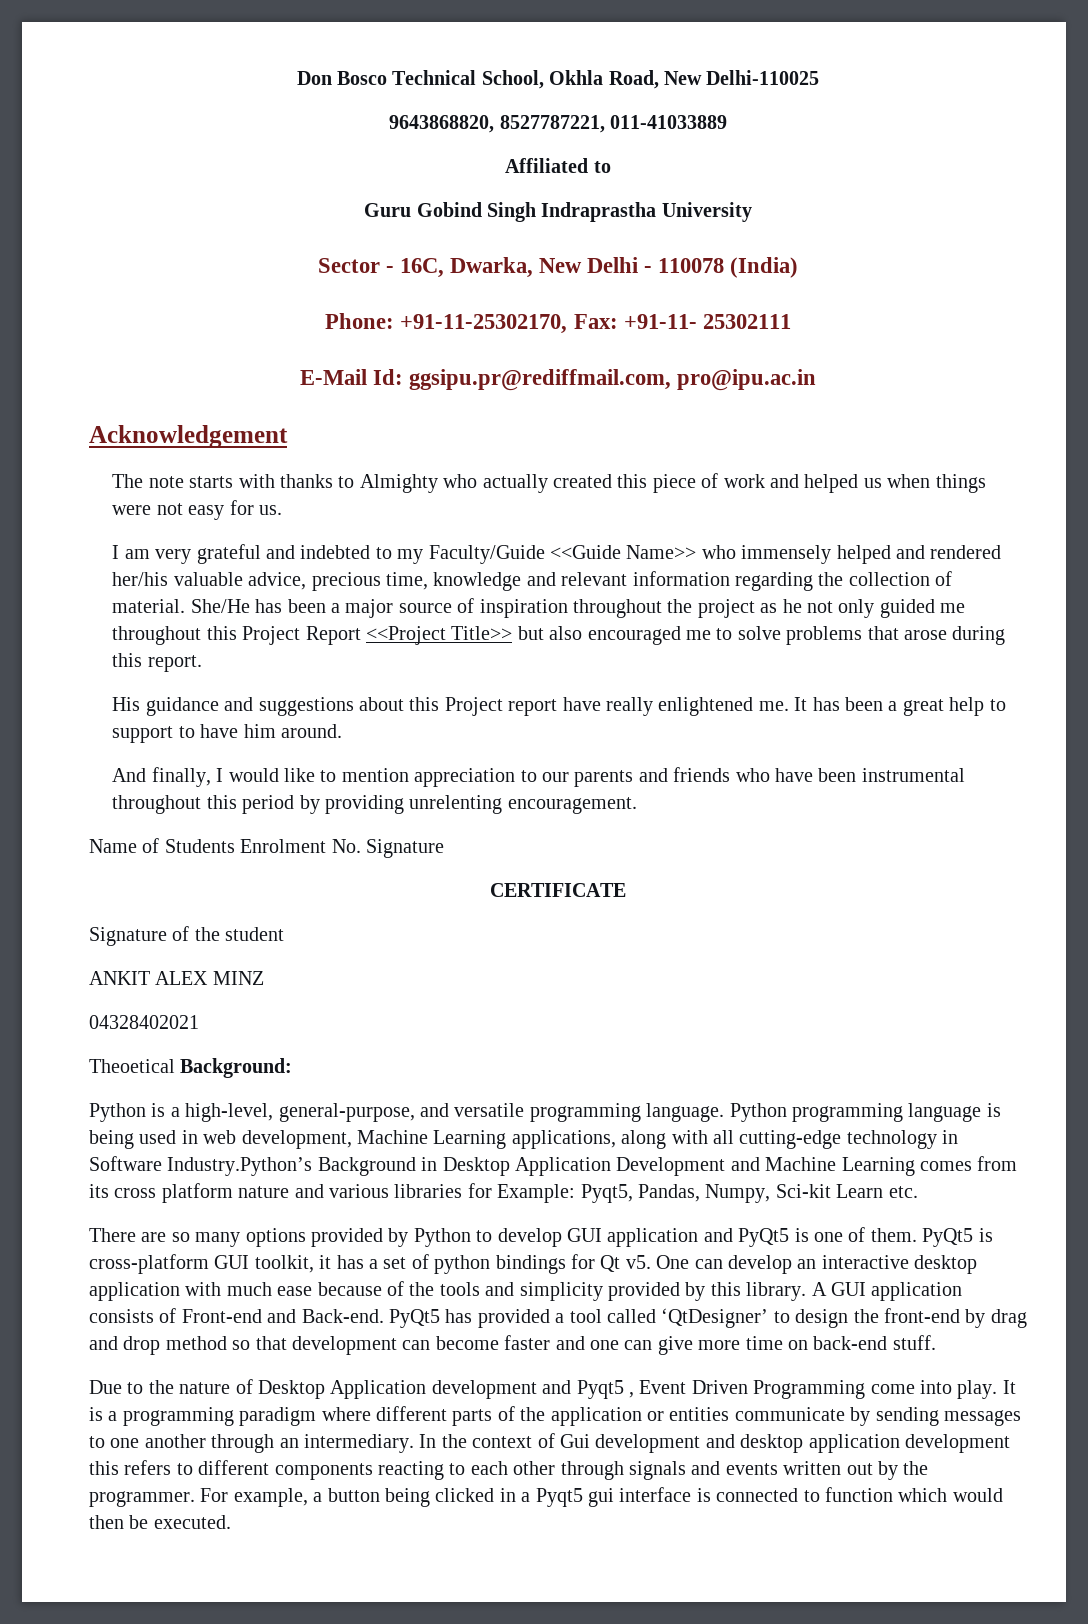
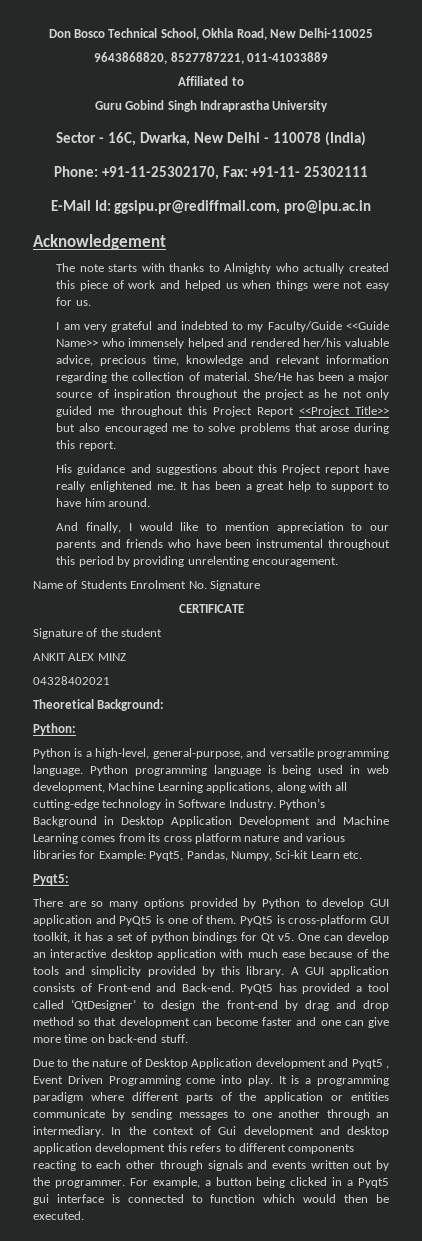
- Theoetical Background:
+ Theoretical Background:
+ Python:
- Python programming language is being used in web development, Machine Learning applications, along with all cutting-edge technology in Software Industry.Python’s Background in Desktop Application Development and Machine Learning comes from its cross platform nature and various libraries for Example: Pyqt5, Pandas, Numpy, Sci-kit Learn etc.
+ Python programming language is being used in web development, Machine Learning applications, along with all cutting-edge technology in Software Industry. Python’s Background in Desktop Application Development and Machine Learning comes from its cross platform nature and various libraries for Example: Pyqt5, Pandas, Numpy, Sci-kit Learn etc.
+ Pyqt5:

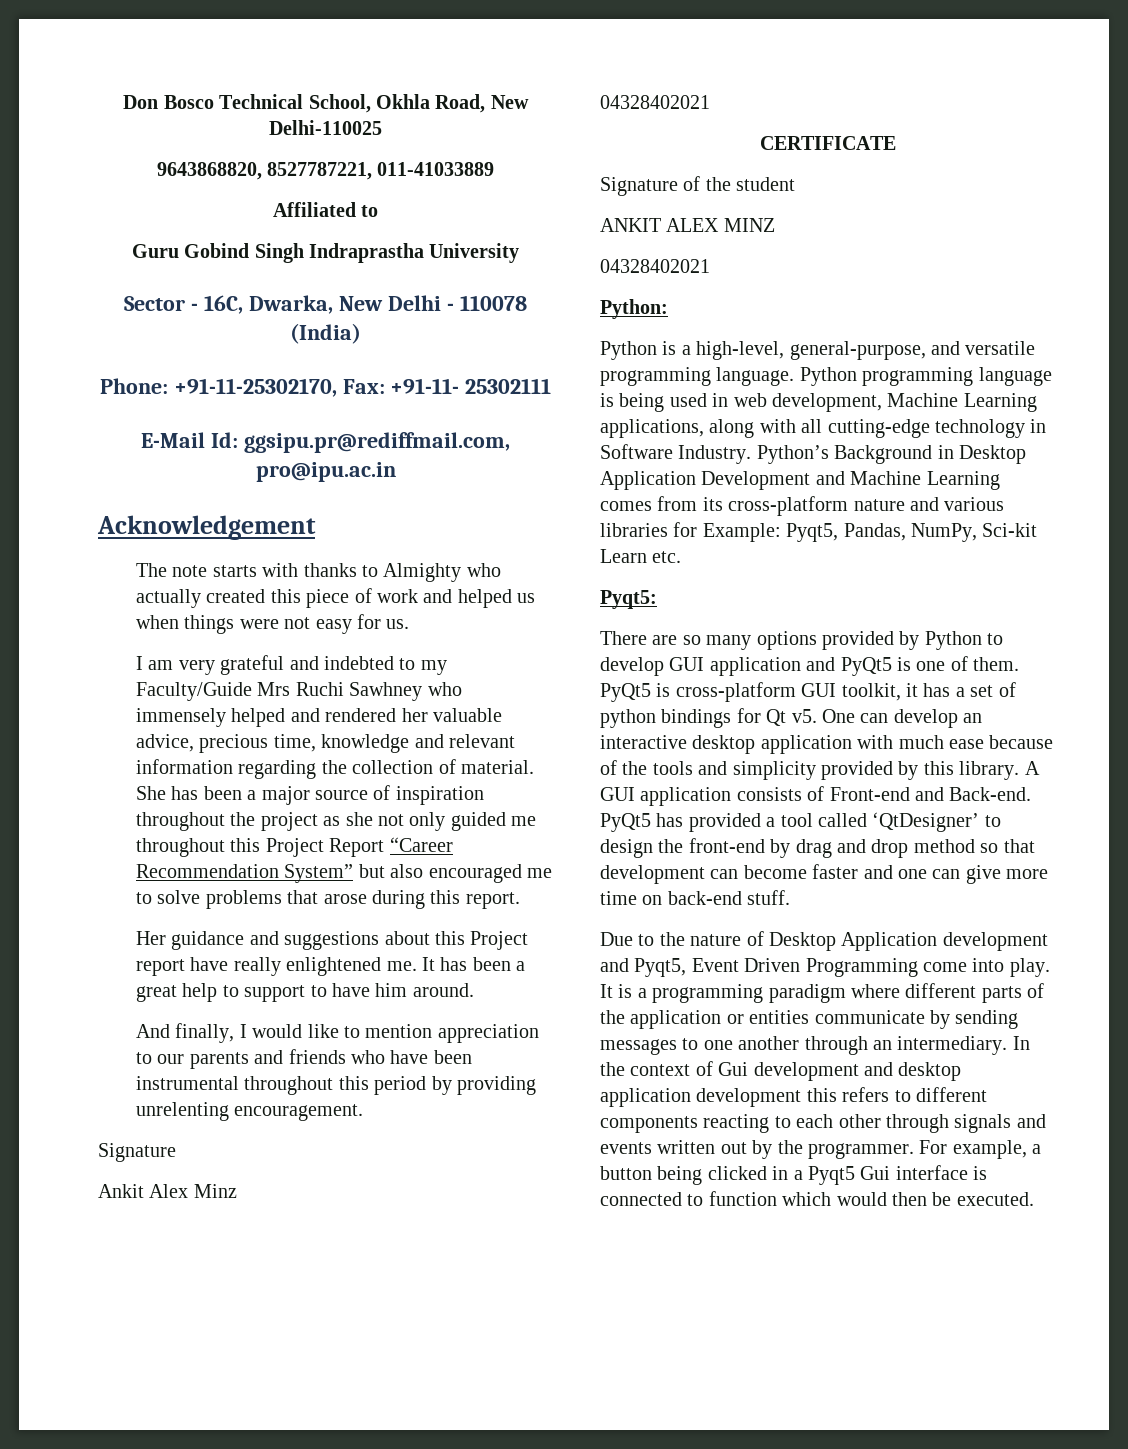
- I am very grateful and indebted to my Faculty/Guide <<Guide Name>> who immensely helped and rendered her/his valuable advice, precious time, knowledge and relevant information regarding the collection of material.
+ I am very grateful and indebted to my Faculty/Guide Mrs Ruchi Sawhney who immensely helped and rendered her valuable advice, precious time, knowledge and relevant information regarding the collection of material.
- She/He has been a major source of inspiration throughout the project as he not only guided me throughout this Project Report <<Project Title>> but also encouraged me to solve problems that arose during this report.
+ She has been a major source of inspiration throughout the project as she not only guided me throughout this Project Report “Career Recommendation System” but also encouraged me to solve problems that arose during this report.
- His guidance and suggestions about this Project report have really enlightened me.
+ Her guidance and suggestions about this Project report have really enlightened me.
  And finally, I would like to mention appreciation to our parents and friends who have been instrumental throughout this period by providing unrelenting encouragement.
- Name of Students Enrolment No. Signature
+ Signature
+ Ankit Alex Minz
+ 04328402021
- Theoretical Background:
- Python’s Background in Desktop Application Development and Machine Learning comes from its cross platform nature and various libraries for Example: Pyqt5, Pandas, Numpy, Sci-kit Learn etc.
+ Python’s Background in Desktop Application Development and Machine Learning comes from its cross-platform nature and various libraries for Example: Pyqt5, Pandas, NumPy, Sci-kit Learn etc.
- Due to the nature of Desktop Application development and Pyqt5 , Event Driven Programming come into play.
+ Due to the nature of Desktop Application development and Pyqt5, Event Driven Programming come into play.
- For example, a button being clicked in a Pyqt5 gui interface is connected to function which would then be executed.
+ For example, a button being clicked in a Pyqt5 Gui interface is connected to function which would then be executed.

